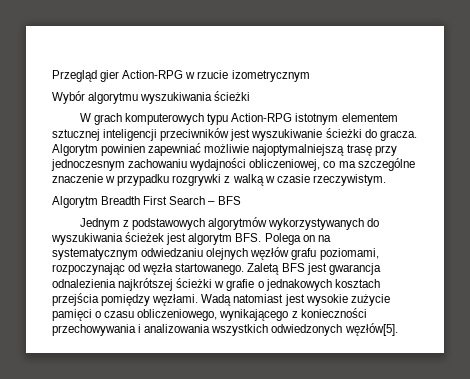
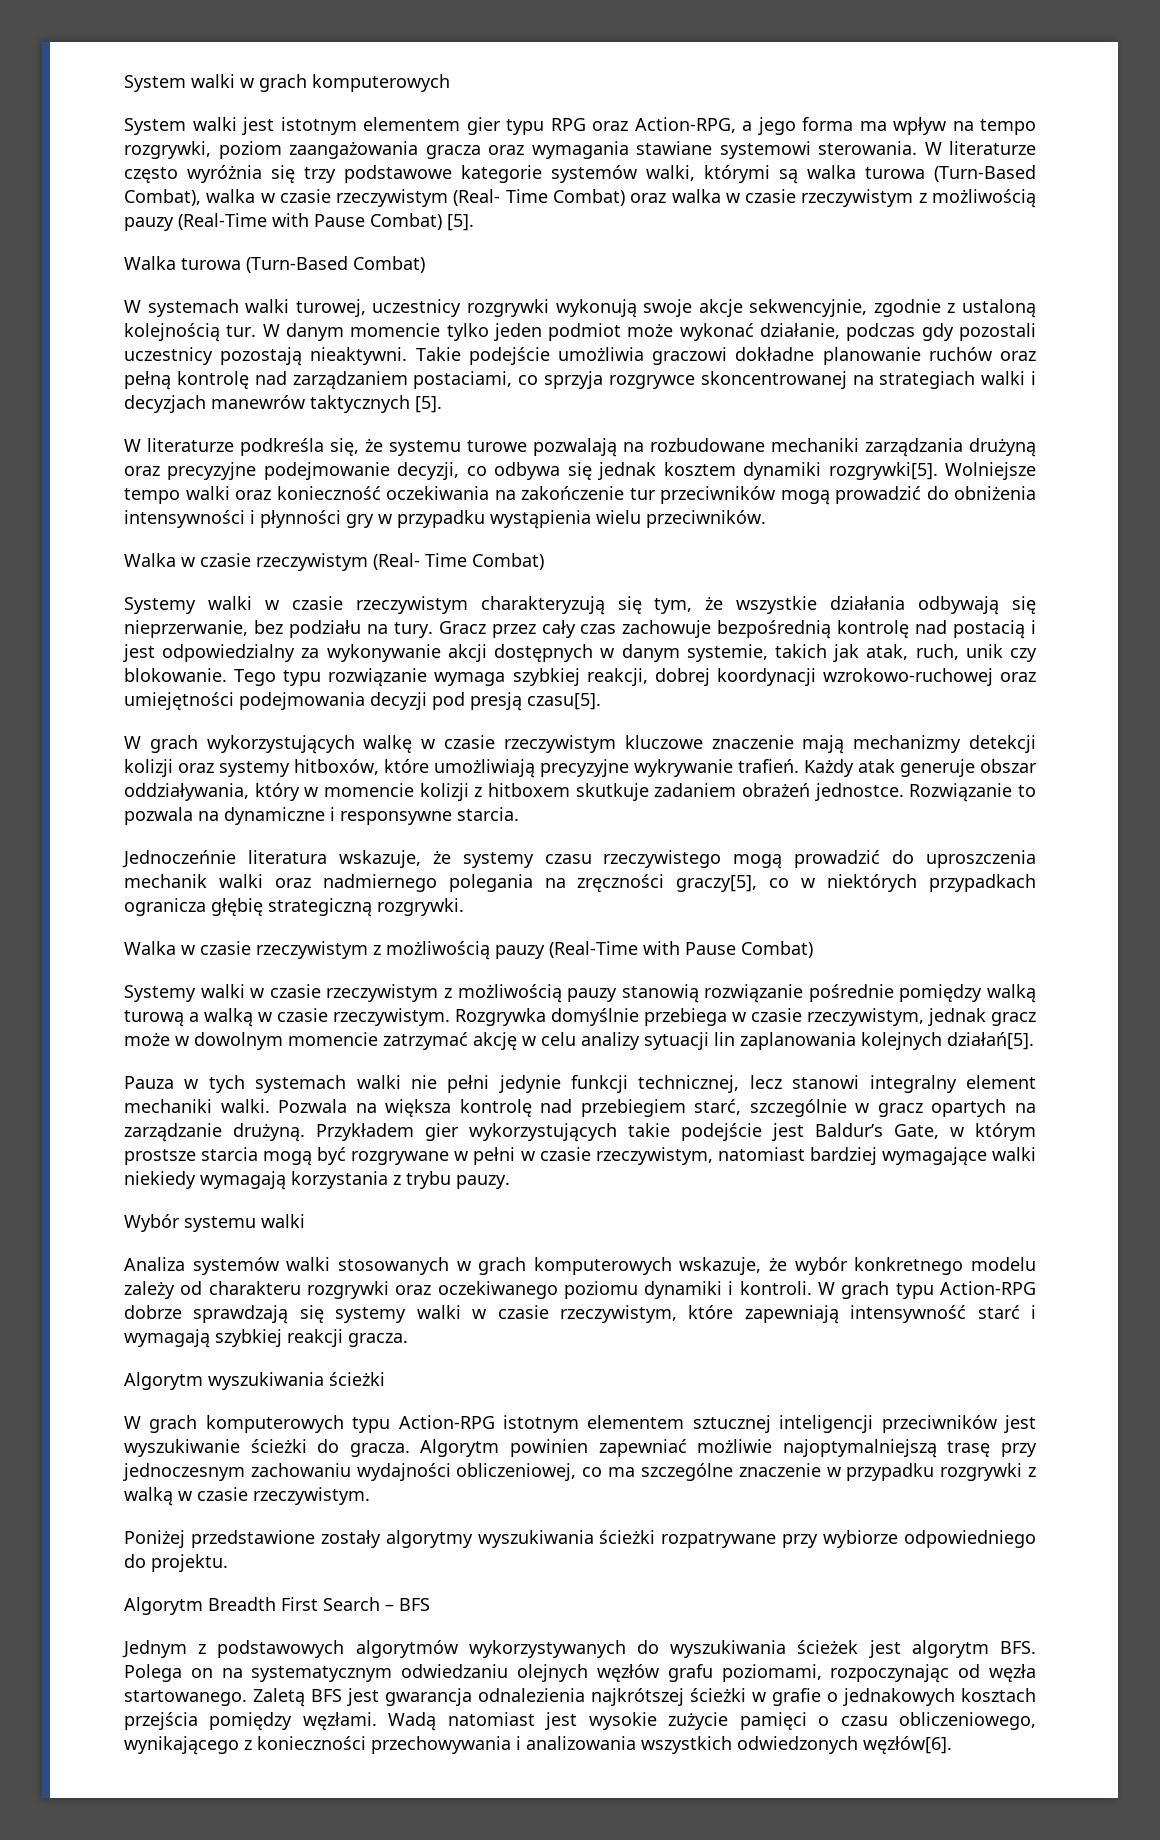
- Przegląd gier Action-RPG w rzucie izometrycznym
- Wybór algorytmu wyszukiwania ścieżki
+ System walki w grach komputerowych
+ System walki jest istotnym elementem gier typu RPG oraz Action-RPG, a jego forma ma wpływ na tempo rozgrywki, poziom zaangażowania gracza oraz wymagania stawiane systemowi sterowania. W literaturze często wyróżnia się trzy podstawowe kategorie systemów walki, którymi są walka turowa (Turn-Based Combat), walka w czasie rzeczywistym (Real- Time Combat) oraz walka w czasie rzeczywistym z możliwością pauzy (Real-Time with Pause Combat) [5].
+ Walka turowa (Turn-Based Combat)
+ W systemach walki turowej, uczestnicy rozgrywki wykonują swoje akcje sekwencyjnie, zgodnie z ustaloną kolejnością tur. W danym momencie tylko jeden podmiot może wykonać działanie, podczas gdy pozostali uczestnicy pozostają nieaktywni. Takie podejście umożliwia graczowi dokładne planowanie ruchów oraz pełną kontrolę nad zarządzaniem postaciami, co sprzyja rozgrywce skoncentrowanej na strategiach walki i decyzjach manewrów taktycznych [5].
+ W literaturze podkreśla się, że systemu turowe pozwalają na rozbudowane mechaniki zarządzania drużyną oraz precyzyjne podejmowanie decyzji, co odbywa się jednak kosztem dynamiki rozgrywki[5]. Wolniejsze tempo walki oraz konieczność oczekiwania na zakończenie tur przeciwników mogą prowadzić do obniżenia intensywności i płynności gry w przypadku wystąpienia wielu przeciwników.
+ Walka w czasie rzeczywistym (Real- Time Combat)
+ Systemy walki w czasie rzeczywistym charakteryzują się tym, że wszystkie działania odbywają się nieprzerwanie, bez podziału na tury. Gracz przez cały czas zachowuje bezpośrednią kontrolę nad postacią i jest odpowiedzialny za wykonywanie akcji dostępnych w danym systemie, takich jak atak, ruch, unik czy blokowanie. Tego typu rozwiązanie wymaga szybkiej reakcji, dobrej koordynacji wzrokowo-ruchowej oraz umiejętności podejmowania decyzji pod presją czasu[5].
+ W grach wykorzystujących walkę w czasie rzeczywistym kluczowe znaczenie mają mechanizmy detekcji kolizji oraz systemy hitboxów, które umożliwiają precyzyjne wykrywanie trafień. Każdy atak generuje obszar oddziaływania, który w momencie kolizji z hitboxem skutkuje zadaniem obrażeń jednostce. Rozwiązanie to pozwala na dynamiczne i responsywne starcia.
+ Jednoczeńnie literatura wskazuje, że systemy czasu rzeczywistego mogą prowadzić do uproszczenia mechanik walki oraz nadmiernego polegania na zręczności graczy[5], co w niektórych przypadkach ogranicza głębię strategiczną rozgrywki.
+ Walka w czasie rzeczywistym z możliwością pauzy (Real-Time with Pause Combat)
+ Systemy walki w czasie rzeczywistym z możliwością pauzy stanowią rozwiązanie pośrednie pomiędzy walką turową a walką w czasie rzeczywistym. Rozgrywka domyślnie przebiega w czasie rzeczywistym, jednak gracz może w dowolnym momencie zatrzymać akcję w celu analizy sytuacji lin zaplanowania kolejnych działań[5].
+ Pauza w tych systemach walki nie pełni jedynie funkcji technicznej, lecz stanowi integralny element mechaniki walki. Pozwala na większa kontrolę nad przebiegiem starć, szczególnie w gracz opartych na zarządzanie drużyną. Przykładem gier wykorzystujących takie podejście jest Baldur’s Gate, w którym prostsze starcia mogą być rozgrywane w pełni w czasie rzeczywistym, natomiast bardziej wymagające walki niekiedy wymagają korzystania z trybu pauzy.
+ Wybór systemu walki
+ Analiza systemów walki stosowanych w grach komputerowych wskazuje, że wybór konkretnego modelu zależy od charakteru rozgrywki oraz oczekiwanego poziomu dynamiki i kontroli. W grach typu Action-RPG dobrze sprawdzają się systemy walki w czasie rzeczywistym, które zapewniają intensywność starć i wymagają szybkiej reakcji gracza.
+ Algorytm wyszukiwania ścieżki
+ Poniżej przedstawione zostały algorytmy wyszukiwania ścieżki rozpatrywane przy wybiorze odpowiedniego do projektu.
- Wadą natomiast jest wysokie zużycie pamięci o czasu obliczeniowego, wynikającego z konieczności przechowywania i analizowania wszystkich odwiedzonych węzłów[5].
+ Wadą natomiast jest wysokie zużycie pamięci o czasu obliczeniowego, wynikającego z konieczności przechowywania i analizowania wszystkich odwiedzonych węzłów[6].

